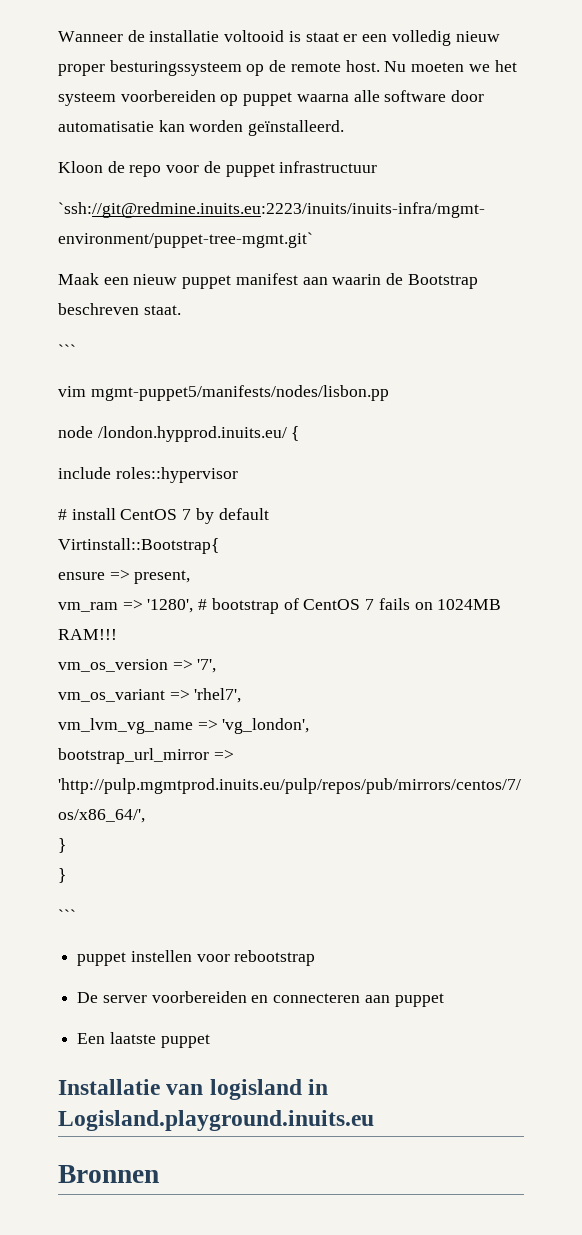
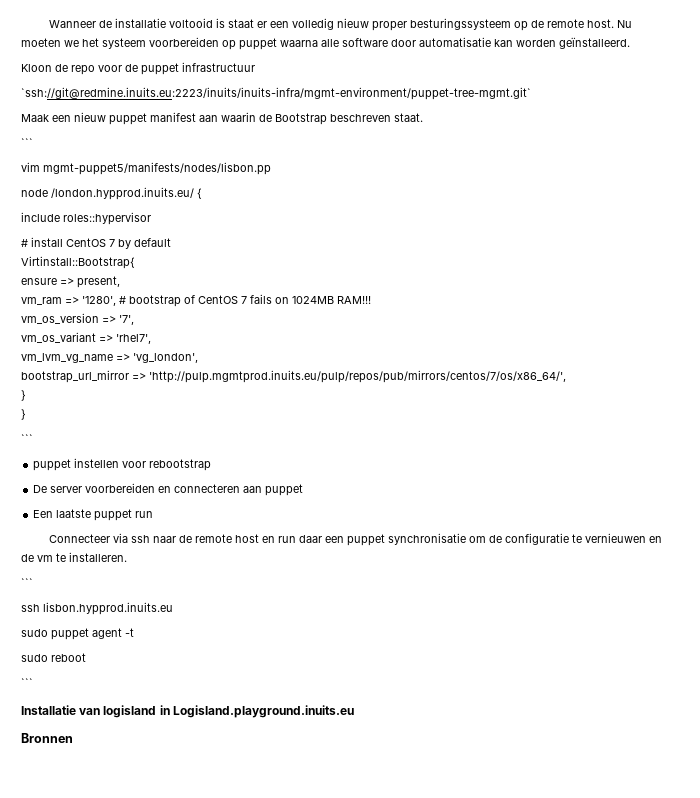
- Een laatste puppet
+ Een laatste puppet run
+ Connecteer via ssh naar de remote host en run daar een puppet synchronisatie om de configuratie te vernieuwen en de vm te installeren.
+ ```
+ ssh lisbon.hypprod.inuits.eu
+ sudo puppet agent -t
+ sudo reboot
+ ```

